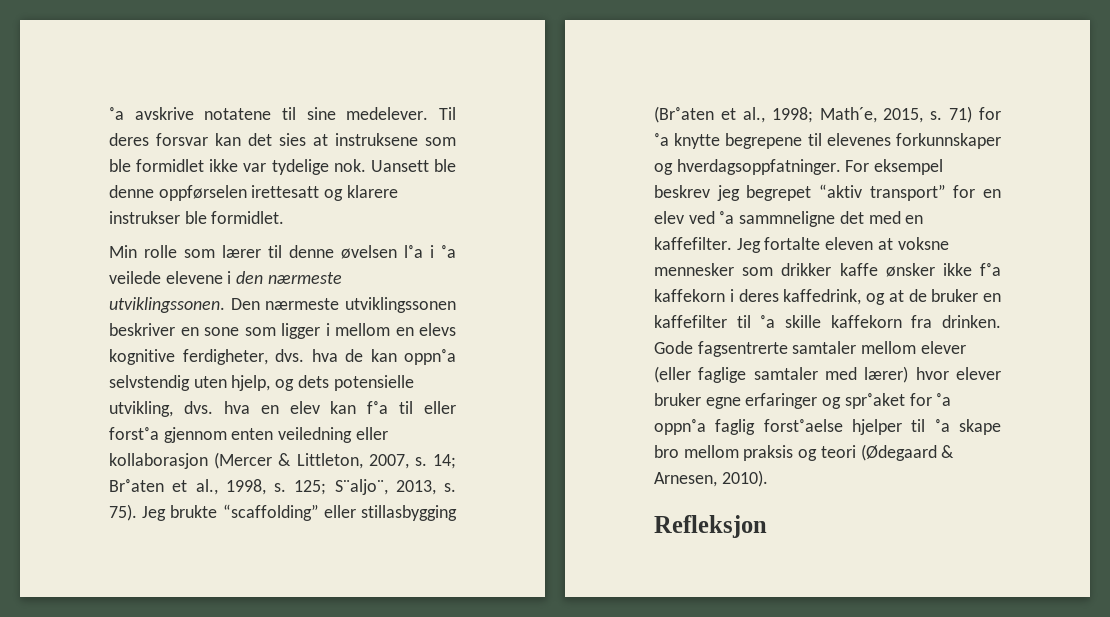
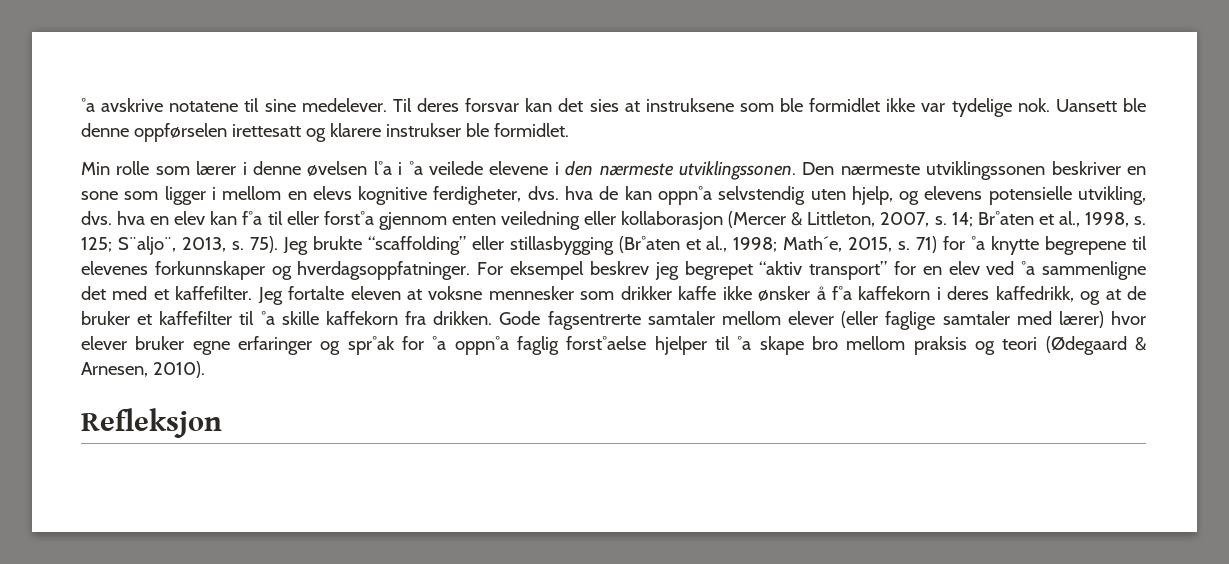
- Min rolle som lærer til denne øvelsen l˚a i ˚a veilede elevene i den nærmeste utviklingssonen.
+ Min rolle som lærer i denne øvelsen l˚a i ˚a veilede elevene i den nærmeste utviklingssonen.
- Den nærmeste utviklingssonen beskriver en sone som ligger i mellom en elevs kognitive ferdigheter, dvs. hva de kan oppn˚a selvstendig uten hjelp, og dets potensielle utvikling, dvs. hva en elev kan f˚a til eller forst˚a gjennom enten veiledning eller kollaborasjon (Mercer & Littleton, 2007, s.
+ Den nærmeste utviklingssonen beskriver en sone som ligger i mellom en elevs kognitive ferdigheter, dvs. hva de kan oppn˚a selvstendig uten hjelp, og elevens potensielle utvikling, dvs. hva en elev kan f˚a til eller forst˚a gjennom enten veiledning eller kollaborasjon (Mercer & Littleton, 2007, s.
- For eksempel beskrev jeg begrepet “aktiv transport” for en elev ved ˚a sammneligne det med en kaffefilter.
+ For eksempel beskrev jeg begrepet “aktiv transport” for en elev ved ˚a sammenligne det med et kaffefilter.
- Jeg fortalte eleven at voksne mennesker som drikker kaffe ønsker ikke f˚a kaffekorn i deres kaffedrink, og at de bruker en kaffefilter til ˚a skille kaffekorn fra drinken.
+ Jeg fortalte eleven at voksne mennesker som drikker kaffe ikke ønsker å f˚a kaffekorn i deres kaffedrikk, og at de bruker et kaffefilter til ˚a skille kaffekorn fra drikken.
- Gode fagsentrerte samtaler mellom elever (eller faglige samtaler med lærer) hvor elever bruker egne erfaringer og spr˚aket for ˚a oppn˚a faglig forst˚aelse hjelper til ˚a skape bro mellom praksis og teori (Ødegaard & Arnesen, 2010).
+ Gode fagsentrerte samtaler mellom elever (eller faglige samtaler med lærer) hvor elever bruker egne erfaringer og spr˚ak for ˚a oppn˚a faglig forst˚aelse hjelper til ˚a skape bro mellom praksis og teori (Ødegaard & Arnesen, 2010).

